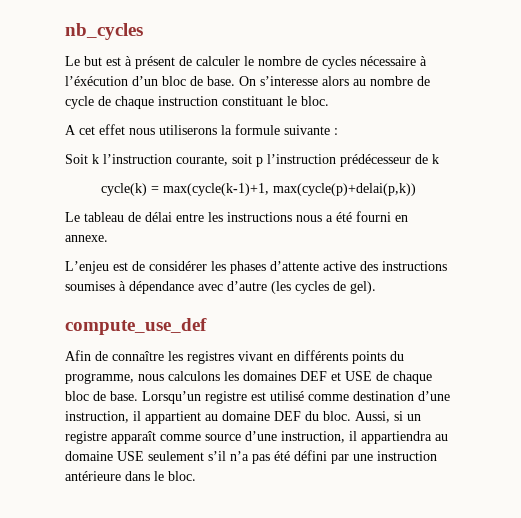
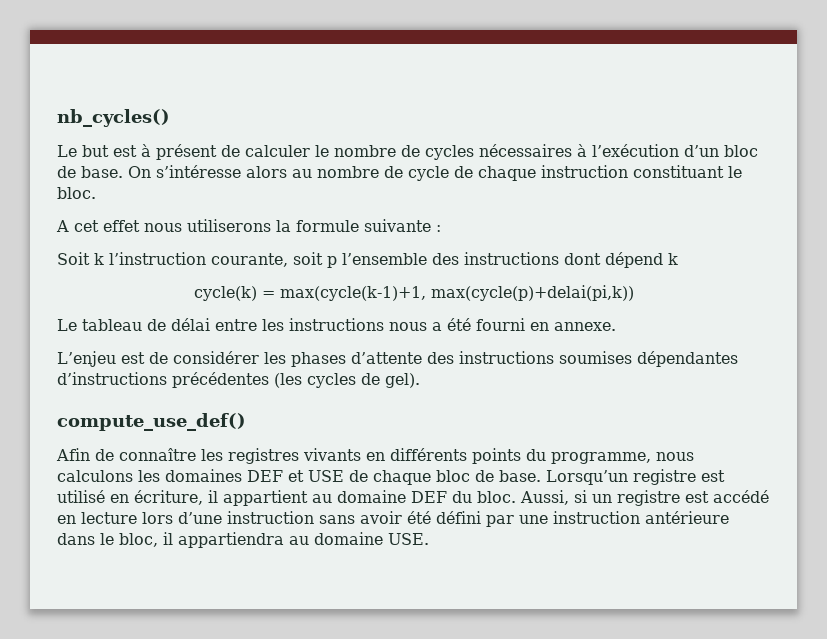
- nb_cycles
+ nb_cycles()
- Le but est à présent de calculer le nombre de cycles nécessaire à l’éxécution d’un bloc de base.
+ Le but est à présent de calculer le nombre de cycles nécessaires à l’exécution d’un bloc de base.
- On s’interesse alors au nombre de cycle de chaque instruction constituant le bloc.
+ On s’intéresse alors au nombre de cycle de chaque instruction constituant le bloc.
- Soit k l’instruction courante, soit p l’instruction prédécesseur de k
+ Soit k l’instruction courante, soit p l’ensemble des instructions dont dépend k
- cycle(k) = max(cycle(k-1)+1, max(cycle(p)+delai(p,k))
+ cycle(k) = max(cycle(k-1)+1, max(cycle(p)+delai(pi,k))
- L’enjeu est de considérer les phases d’attente active des instructions soumises à dépendance avec d’autre (les cycles de gel).
+ L’enjeu est de considérer les phases d’attente des instructions soumises dépendantes d’instructions précédentes (les cycles de gel).
- compute_use_def
+ compute_use_def()
- Afin de connaître les registres vivant en différents points du programme, nous calculons les domaines DEF et USE de chaque bloc de base.
+ Afin de connaître les registres vivants en différents points du programme, nous calculons les domaines DEF et USE de chaque bloc de base.
- Lorsqu’un registre est utilisé comme destination d’une instruction, il appartient au domaine DEF du bloc.
+ Lorsqu’un registre est utilisé en écriture, il appartient au domaine DEF du bloc.
- Aussi, si un registre apparaît comme source d’une instruction, il appartiendra au domaine USE seulement s’il n’a pas été défini par une instruction antérieure dans le bloc.
+ Aussi, si un registre est accédé en lecture lors d’une instruction sans avoir été défini par une instruction antérieure dans le bloc, il appartiendra au domaine USE.

